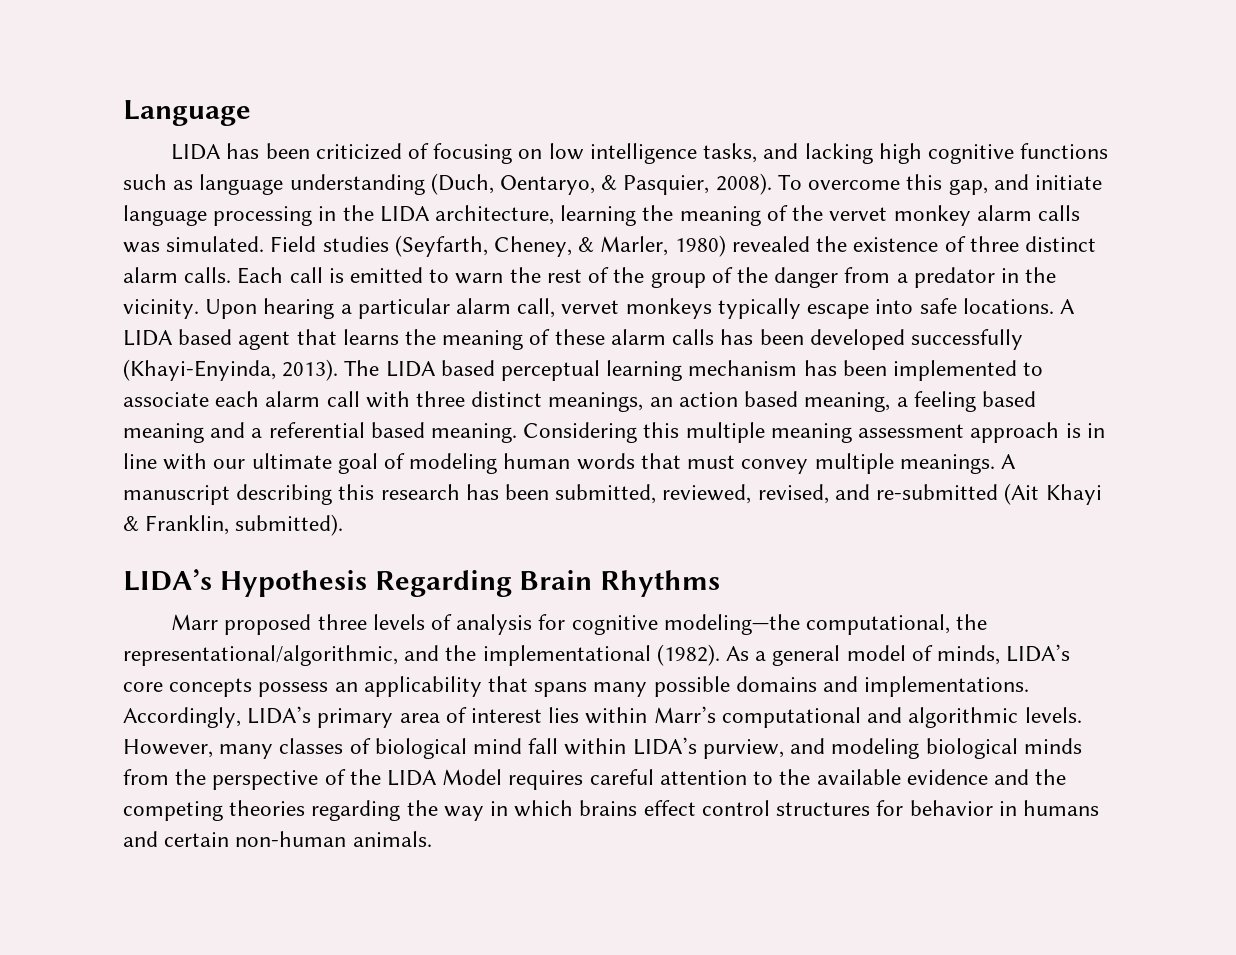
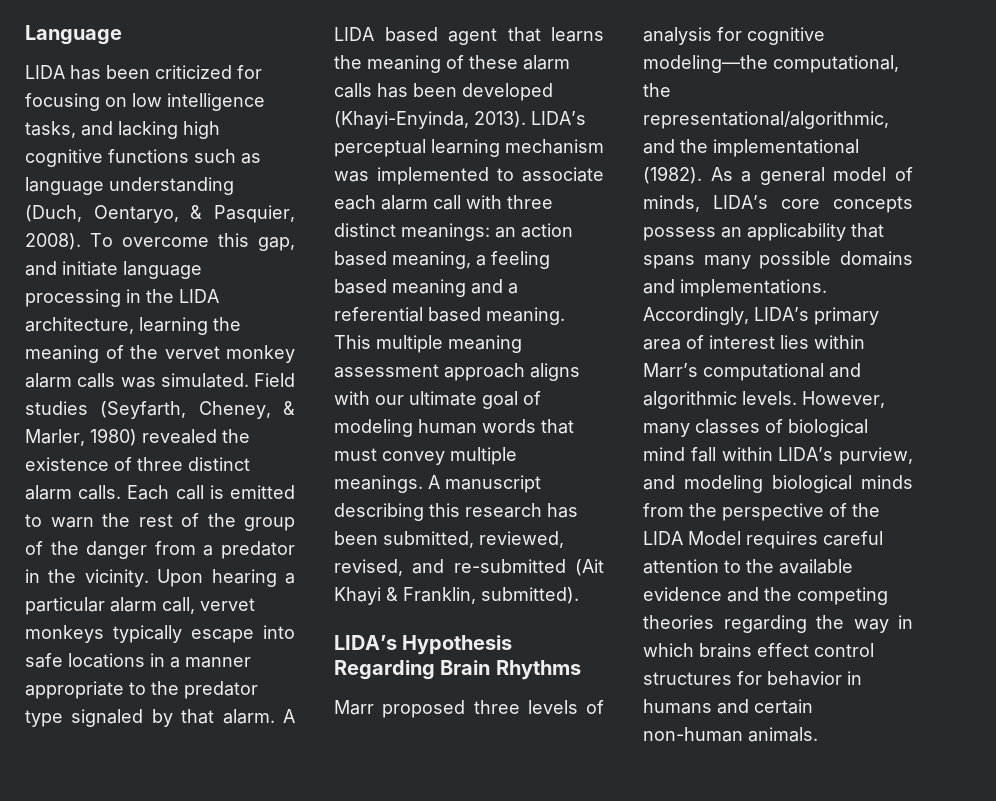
- LIDA has been criticized of focusing on low intelligence tasks, and lacking high cognitive functions such as language understanding (Duch, Oentaryo, & Pasquier, 2008).
+ LIDA has been criticized for focusing on low intelligence tasks, and lacking high cognitive functions such as language understanding (Duch, Oentaryo, & Pasquier, 2008).
- Upon hearing a particular alarm call, vervet monkeys typically escape into safe locations.
+ Upon hearing a particular alarm call, vervet monkeys typically escape into safe locations in a manner appropriate to the predator type signaled by that alarm.
- A LIDA based agent that learns the meaning of these alarm calls has been developed successfully (Khayi-Enyinda, 2013).
+ A LIDA based agent that learns the meaning of these alarm calls has been developed (Khayi-Enyinda, 2013).
- The LIDA based perceptual learning mechanism has been implemented to associate each alarm call with three distinct meanings, an action based meaning, a feeling based meaning and a referential based meaning.
+ LIDA’s perceptual learning mechanism was implemented to associate each alarm call with three distinct meanings: an action based meaning, a feeling based meaning and a referential based meaning.
- Considering this multiple meaning assessment approach is in line with our ultimate goal of modeling human words that must convey multiple meanings.
+ This multiple meaning assessment approach aligns with our ultimate goal of modeling human words that must convey multiple meanings.

